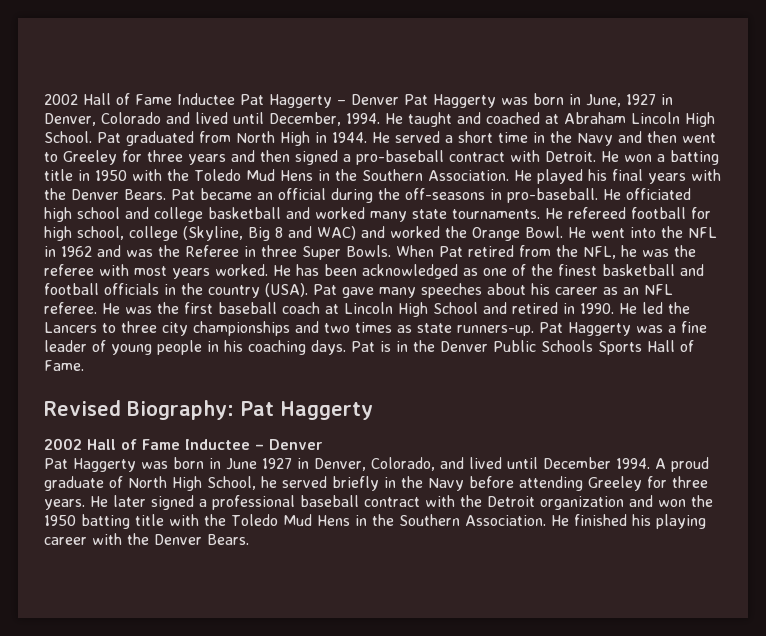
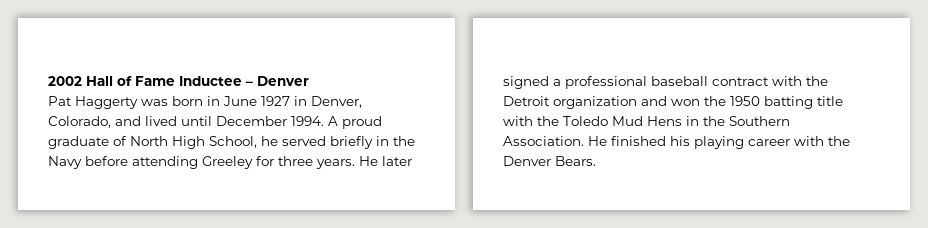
- 2002 Hall of Fame Inductee Pat Haggerty – Denver Pat Haggerty was born in June, 1927 in Denver, Colorado and lived until December, 1994. He taught and coached at Abraham Lincoln High School. Pat graduated from North High in 1944. He served a short time in the Navy and then went to Greeley for three years and then signed a pro-baseball contract with Detroit. He won a batting title in 1950 with the Toledo Mud Hens in the Southern Association. He played his final years with the Denver Bears. Pat became an official during the off-seasons in pro-baseball. He officiated high school and college basketball and worked many state tournaments. He refereed football for high school, college (Skyline, Big 8 and WAC) and worked the Orange Bowl. He went into the NFL in 1962 and was the Referee in three Super Bowls. When Pat retired from the NFL, he was the referee with most years worked. He has been acknowledged as one of the finest basketball and football officials in the country (USA). Pat gave many speeches about his career as an NFL referee. He was the first baseball coach at Lincoln High School and retired in 1990. He led the Lancers to three city championships and two times as state runners-up. Pat Haggerty was a fine leader of young people in his coaching days. Pat is in the Denver Public Schools Sports Hall of Fame.
- Revised Biography: Pat Haggerty

